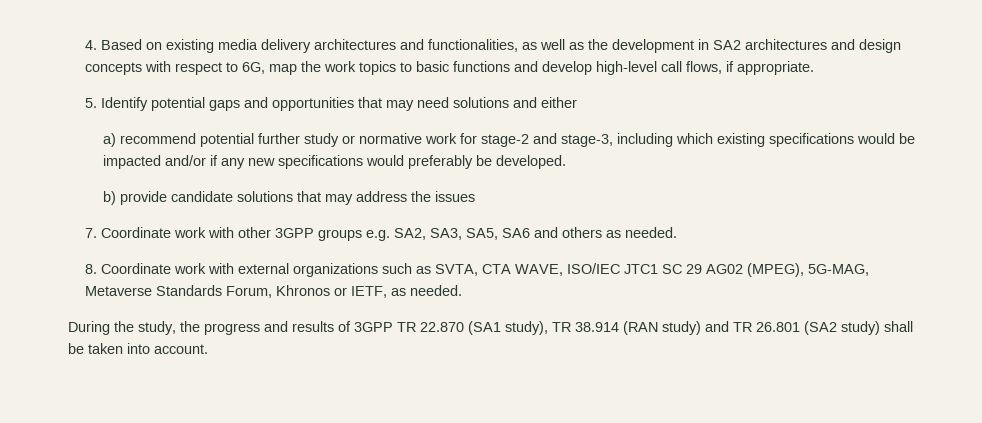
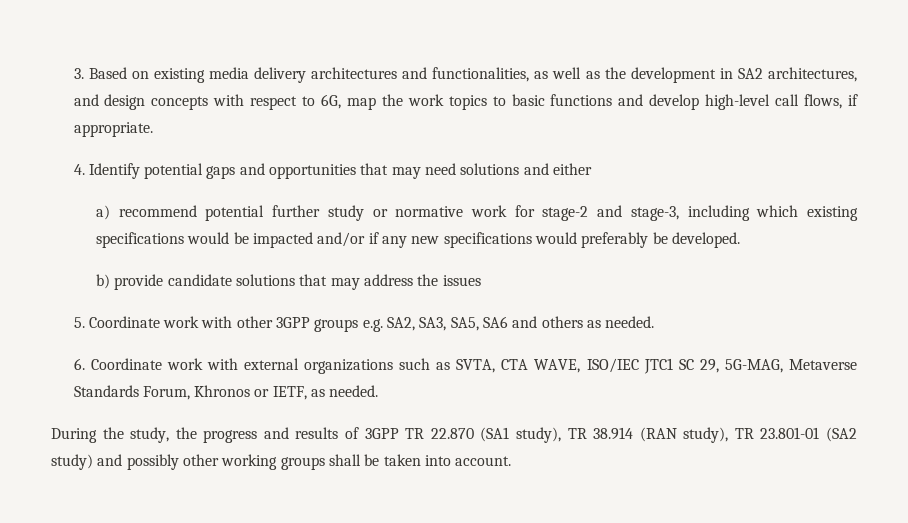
- 4. Based on existing media delivery architectures and functionalities, as well as the development in SA2 architectures and design concepts with respect to 6G, map the work topics to basic functions and develop high-level call flows, if appropriate.
+ 3. Based on existing media delivery architectures and functionalities, as well as the development in SA2 architectures, and design concepts with respect to 6G, map the work topics to basic functions and develop high-level call flows, if appropriate.
- 5. Identify potential gaps and opportunities that may need solutions and either
+ 4. Identify potential gaps and opportunities that may need solutions and either
- 7. Coordinate work with other 3GPP groups e.g. SA2, SA3, SA5, SA6 and others as needed.
+ 5. Coordinate work with other 3GPP groups e.g. SA2, SA3, SA5, SA6 and others as needed.
- 8. Coordinate work with external organizations such as SVTA, CTA WAVE, ISO/IEC JTC1 SC 29 AG02 (MPEG), 5G-MAG, Metaverse Standards Forum, Khronos or IETF, as needed.
+ 6. Coordinate work with external organizations such as SVTA, CTA WAVE, ISO/IEC JTC1 SC 29, 5G-MAG, Metaverse Standards Forum, Khronos or IETF, as needed.
- During the study, the progress and results of 3GPP TR 22.870 (SA1 study), TR 38.914 (RAN study) and TR 26.801 (SA2 study) shall be taken into account.
+ During the study, the progress and results of 3GPP TR 22.870 (SA1 study), TR 38.914 (RAN study), TR 23.801-01 (SA2 study) and possibly other working groups shall be taken into account.

